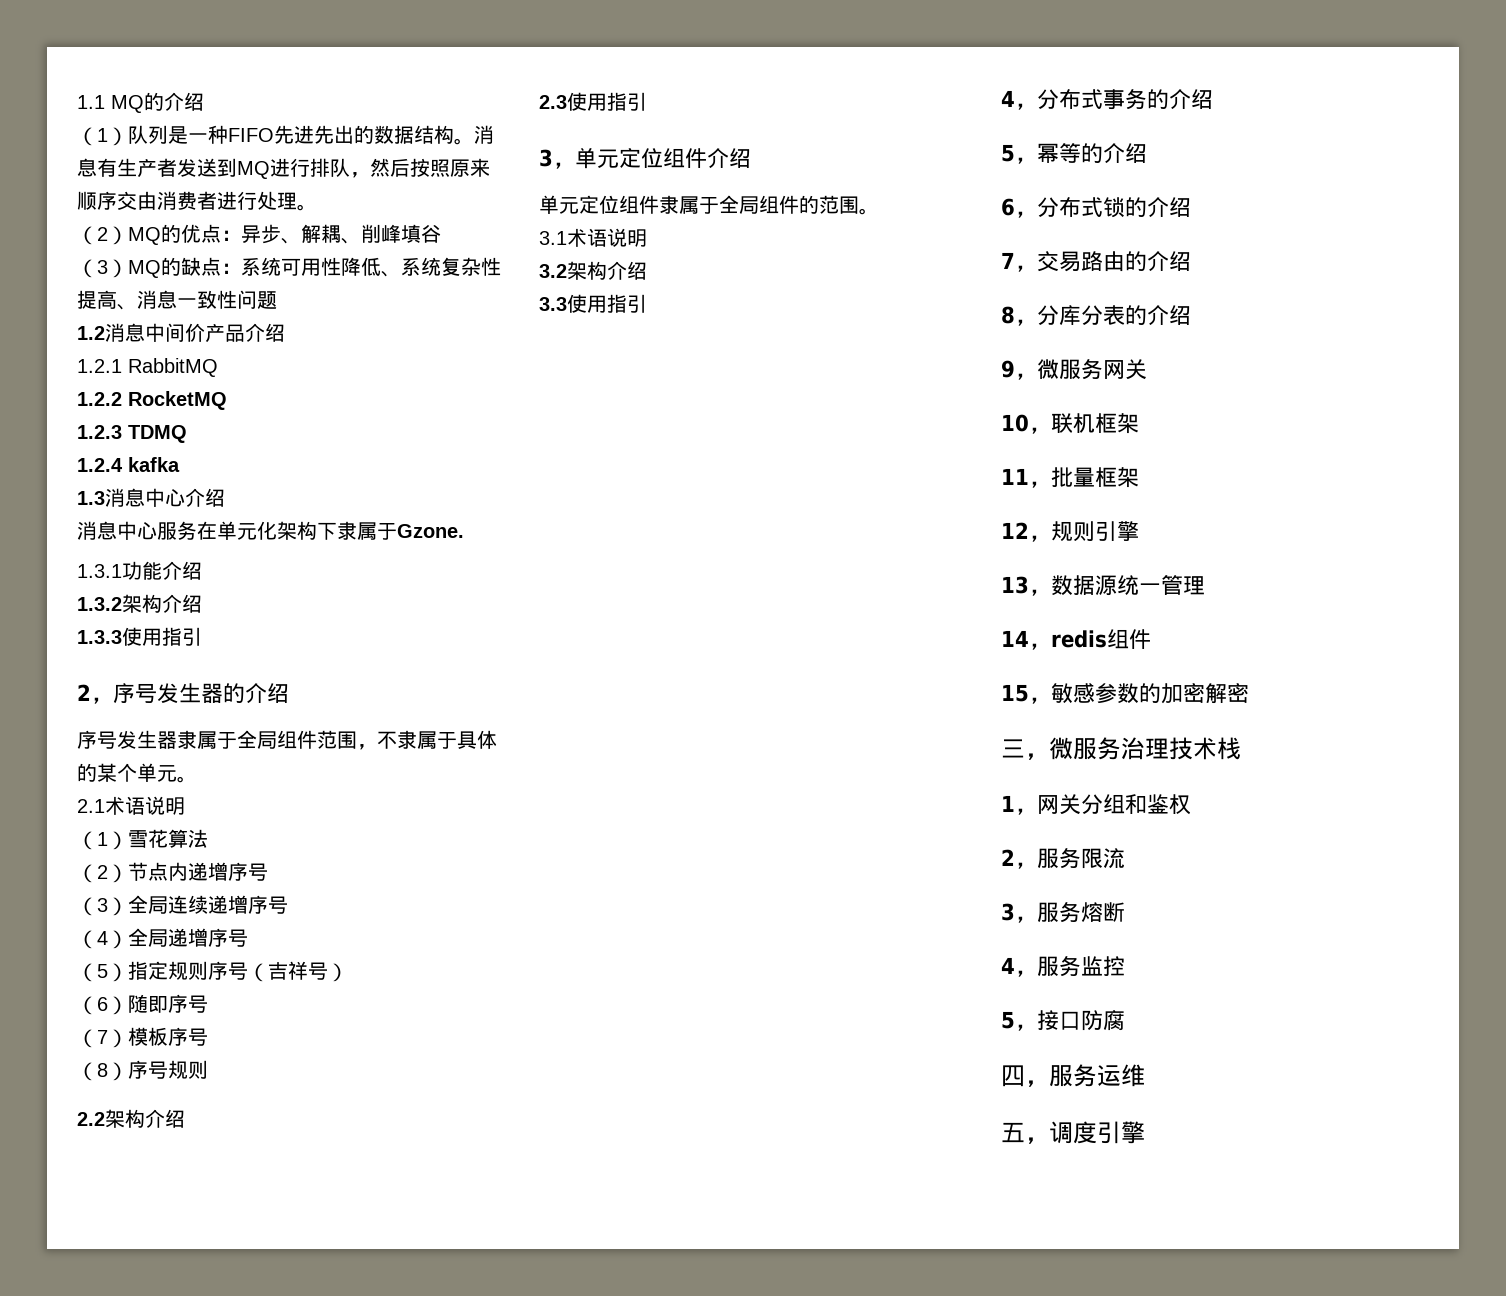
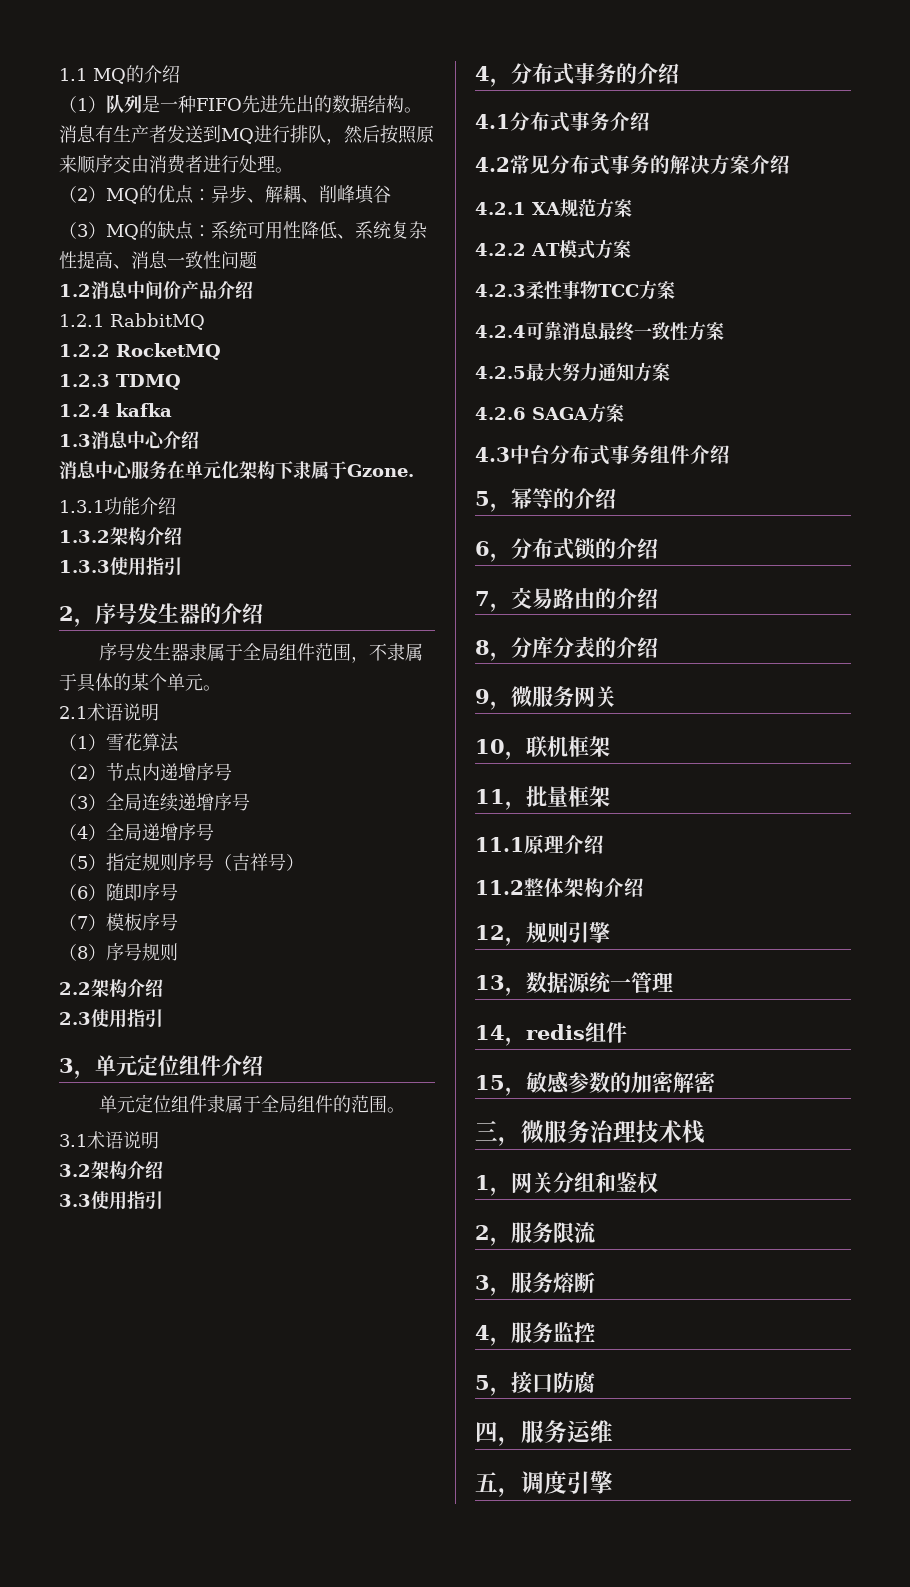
+ 4.1分布式事务介绍
+ 4.2常见分布式事务的解决方案介绍
+ 4.2.1 XA规范方案
+ 4.2.2 AT模式方案
+ 4.2.3柔性事物TCC方案
+ 4.2.4可靠消息最终一致性方案
+ 4.2.5最大努力通知方案
+ 4.2.6 SAGA方案
+ 4.3中台分布式事务组件介绍
+ 11.1原理介绍
+ 11.2整体架构介绍

